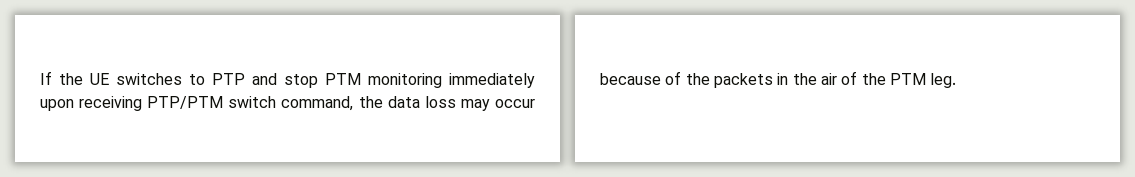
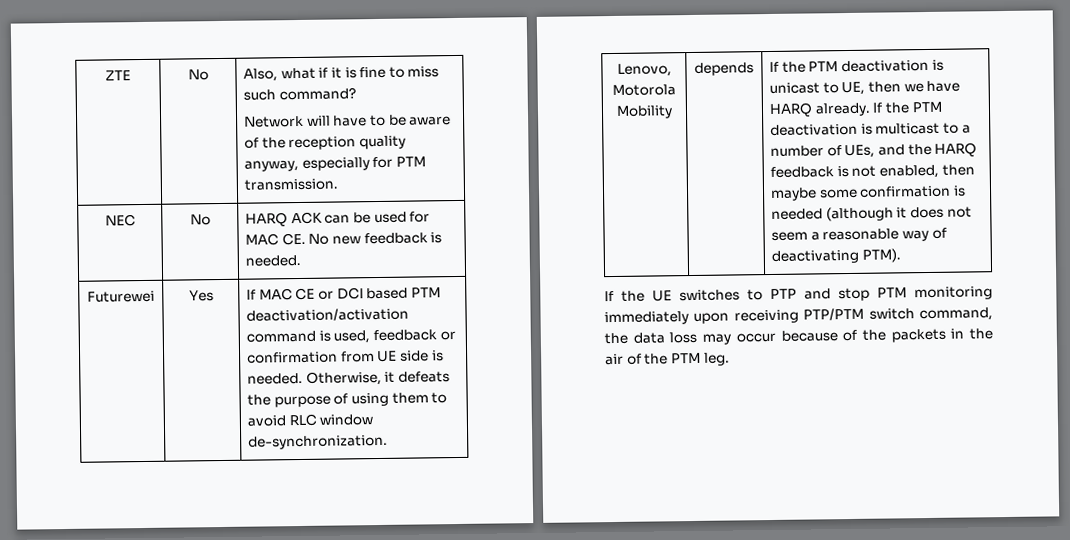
+ ZTE | No | Also, what if it is fine to miss such command?
+ Network will have to be aware of the reception quality anyway, especially for PTM transmission.
+ NEC | No | HARQ ACK can be used for MAC CE. No new feedback is needed.
+ Futurewei | Yes | If MAC CE or DCI based PTM deactivation/activation command is used, feedback or confirmation from UE side is needed. Otherwise, it defeats the purpose of using them to avoid RLC window de-synchronization.
+ Lenovo, Motorola Mobility | depends | If the PTM deactivation is unicast to UE, then we have HARQ already. If the PTM deactivation is multicast to a number of UEs, and the HARQ feedback is not enabled, then maybe some confirmation is needed (although it does not seem a reasonable way of deactivating PTM).

